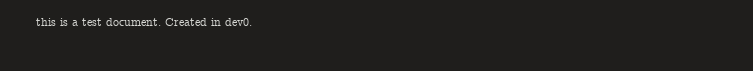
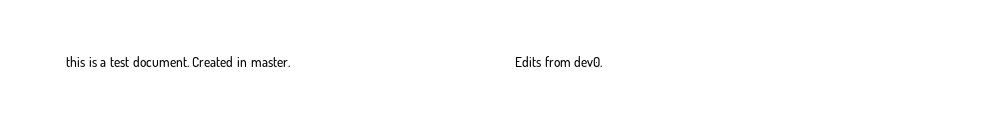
- Created in dev0.
+ Created in master.
+ Edits from dev0.

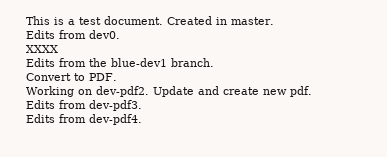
- this is a test document.
+ This is a test document.
+ XXXX
+ Edits from the blue-dev1 branch.
+ Convert to PDF.
+ Working on dev-pdf2. Update and create new pdf.
+ Edits from dev-pdf3.
+ Edits from dev-pdf4.

